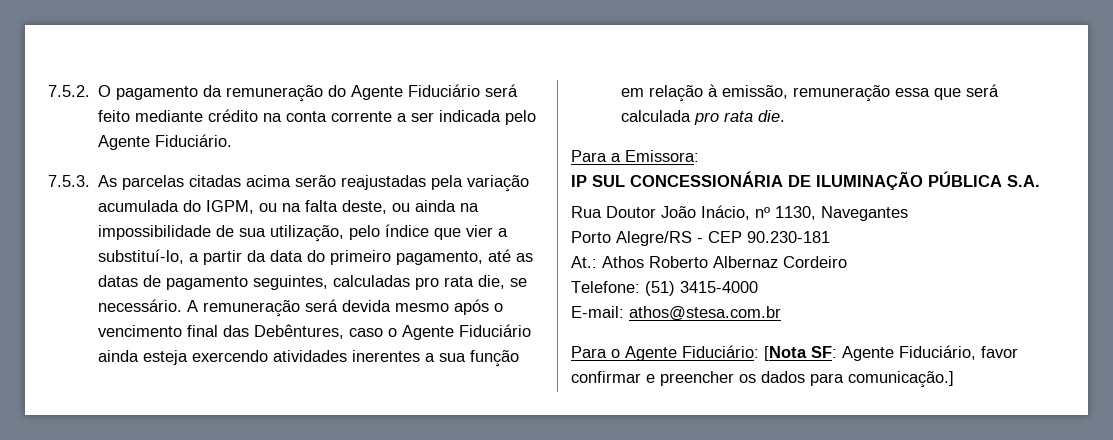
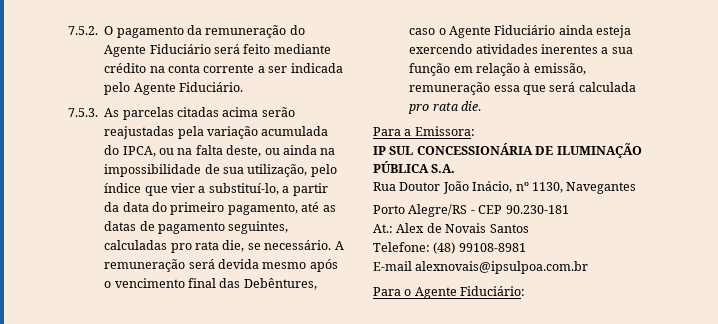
- 7.5.3. As parcelas citadas acima serão reajustadas pela variação acumulada do IGPM, ou na falta deste, ou ainda na impossibilidade de sua utilização, pelo índice que vier a substituí-lo, a partir da data do primeiro pagamento, até as datas de pagamento seguintes, calculadas pro rata die, se necessário.
+ 7.5.3. As parcelas citadas acima serão reajustadas pela variação acumulada do IPCA, ou na falta deste, ou ainda na impossibilidade de sua utilização, pelo índice que vier a substituí-lo, a partir da data do primeiro pagamento, até as datas de pagamento seguintes, calculadas pro rata die, se necessário.
- At.: Athos Roberto Albernaz Cordeiro
- Telefone: (51) 3415-4000
- E-mail: athos@stesa.com.br
- Para o Agente Fiduciário: [Nota SF: Agente Fiduciário, favor confirmar e preencher os dados para comunicação.]
+ At.: Alex de Novais Santos
+ Telefone: (48) 99108-8981
+ E-mail alexnovais@ipsulpoa.com.br
+ Para o Agente Fiduciário:

